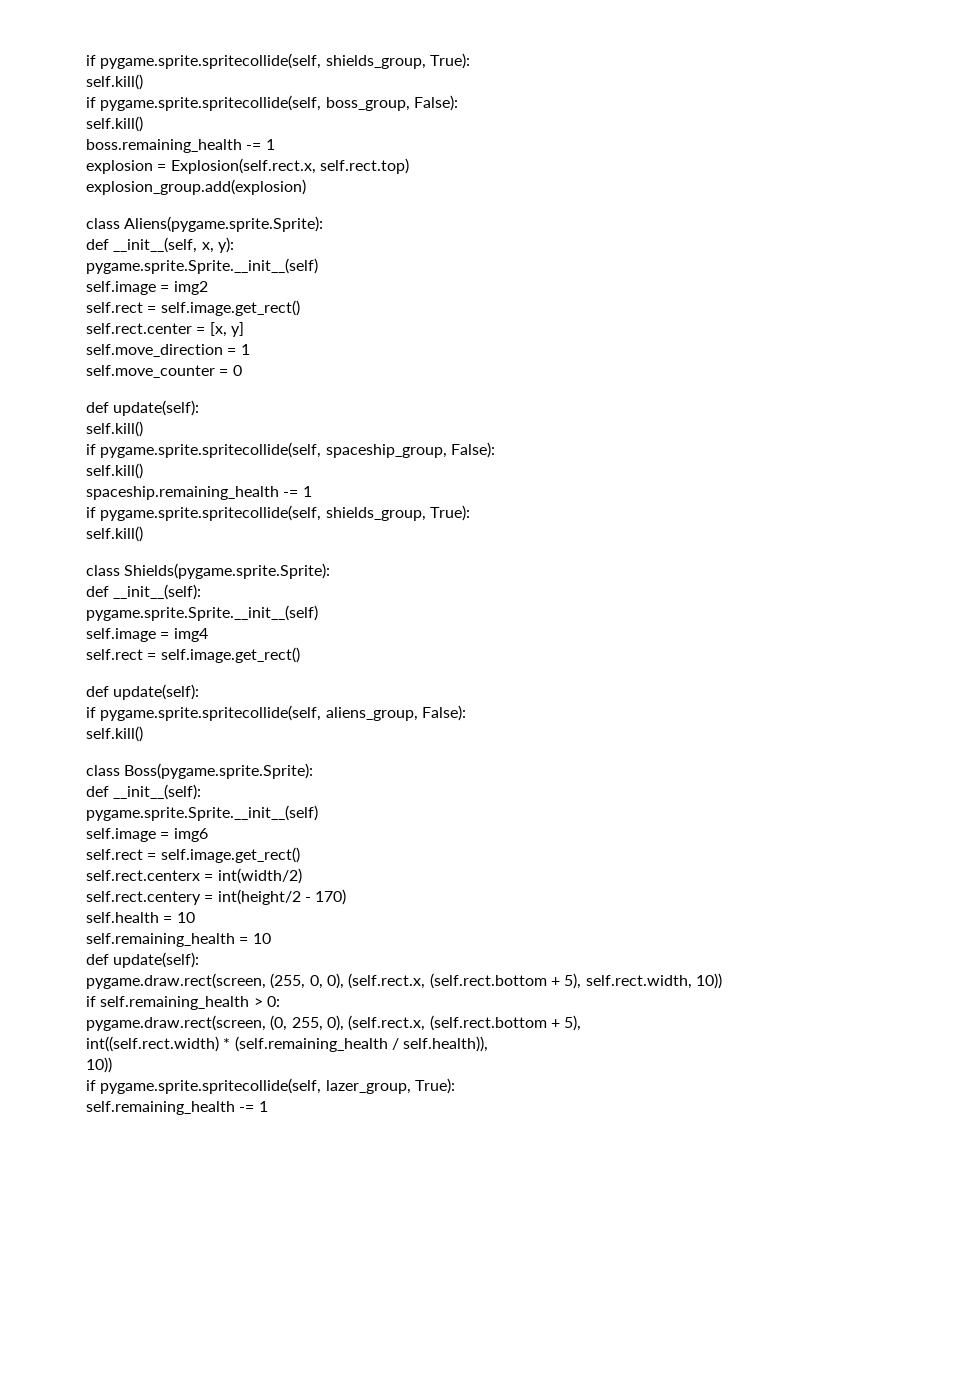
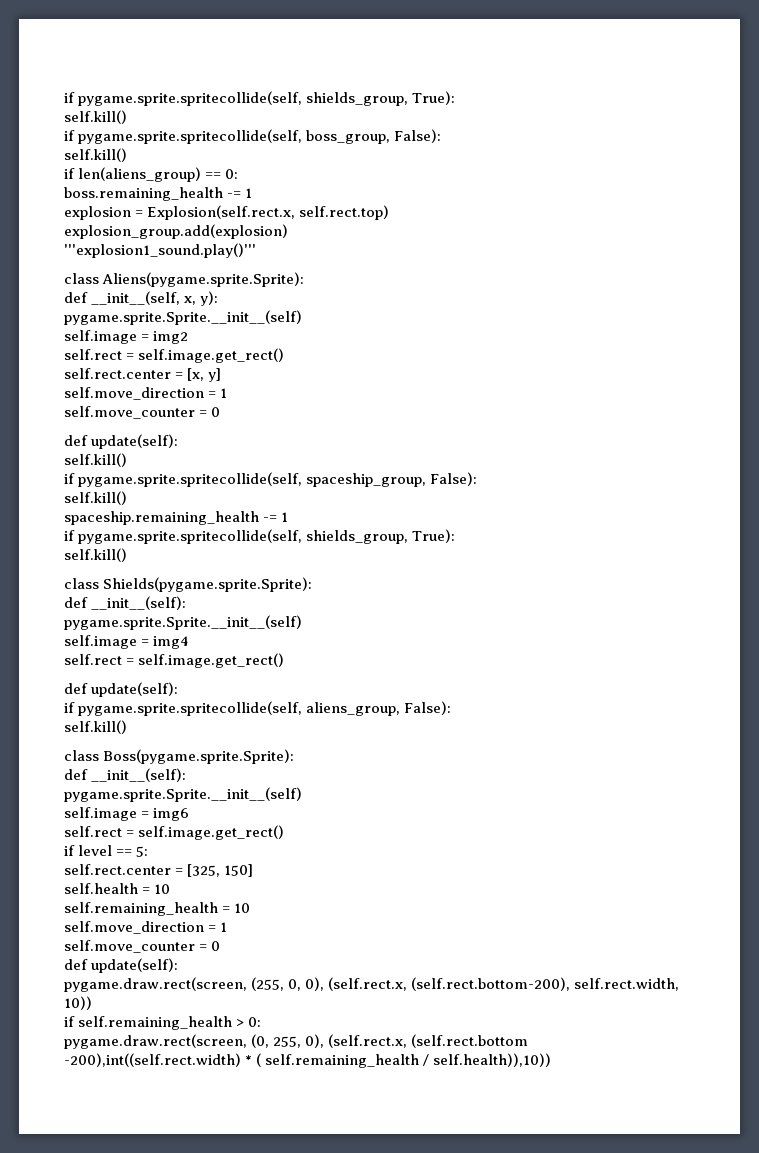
+ if len(aliens_group) == 0:
+ '''explosion1_sound.play()'''
- self.rect.centerx = int(width/2)
- self.rect.centery = int(height/2 - 170)
+ if level == 5:
+ self.rect.center = [325, 150]
  self.remaining_health = 10
+ self.move_direction = 1
+ self.move_counter = 0
- pygame.draw.rect(screen, (255, 0, 0), (self.rect.x, (self.rect.bottom + 5), self.rect.width, 10))
+ pygame.draw.rect(screen, (255, 0, 0), (self.rect.x, (self.rect.bottom-200), self.rect.width, 10))
- pygame.draw.rect(screen, (0, 255, 0), (self.rect.x, (self.rect.bottom + 5),
- int((self.rect.width) * (self.remaining_health / self.health)),
- 10))
- if pygame.sprite.spritecollide(self, lazer_group, True):
- self.remaining_health -= 1
+ pygame.draw.rect(screen, (0, 255, 0), (self.rect.x, (self.rect.bottom -200),int((self.rect.width) * ( self.remaining_health / self.health)),10))

